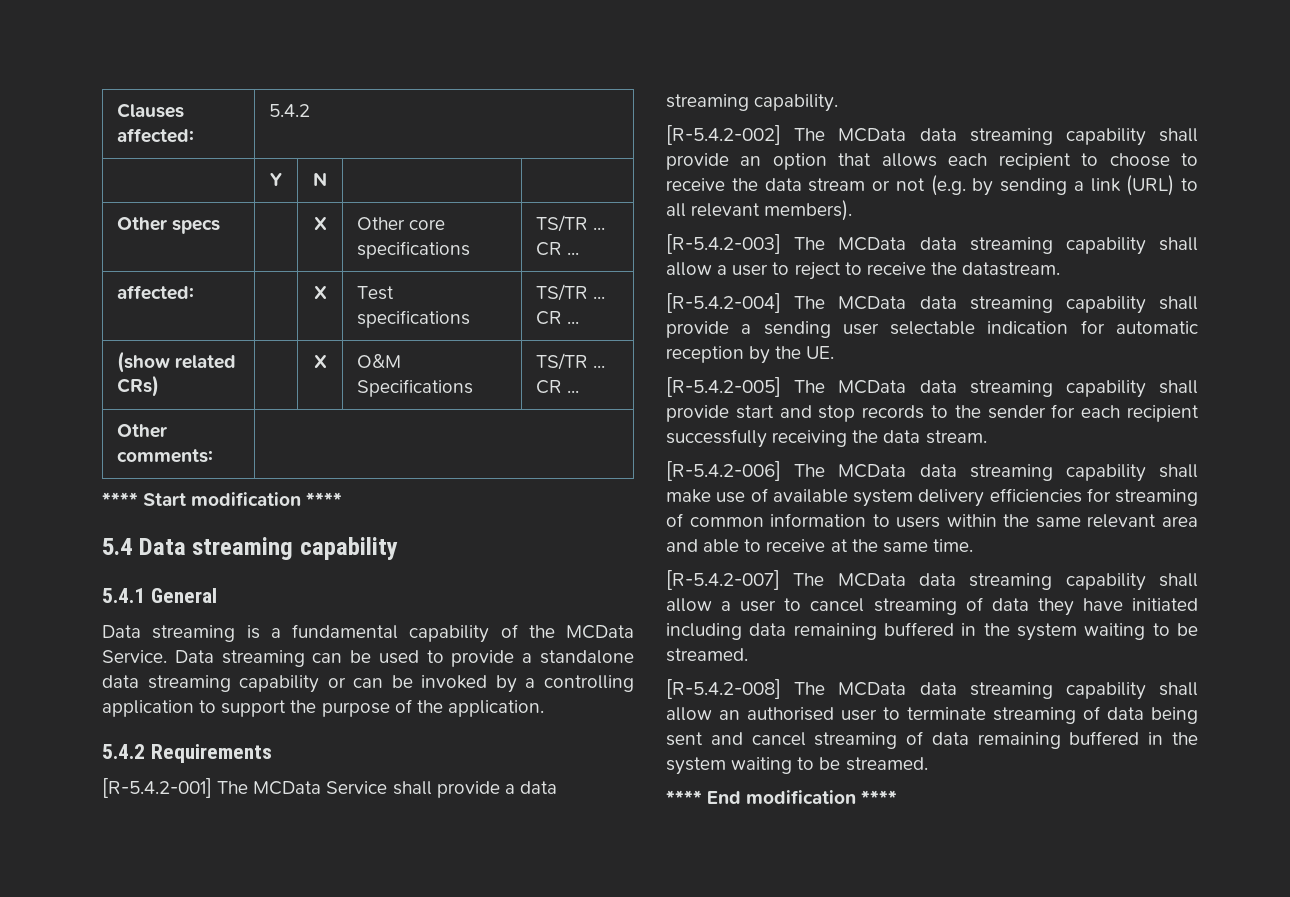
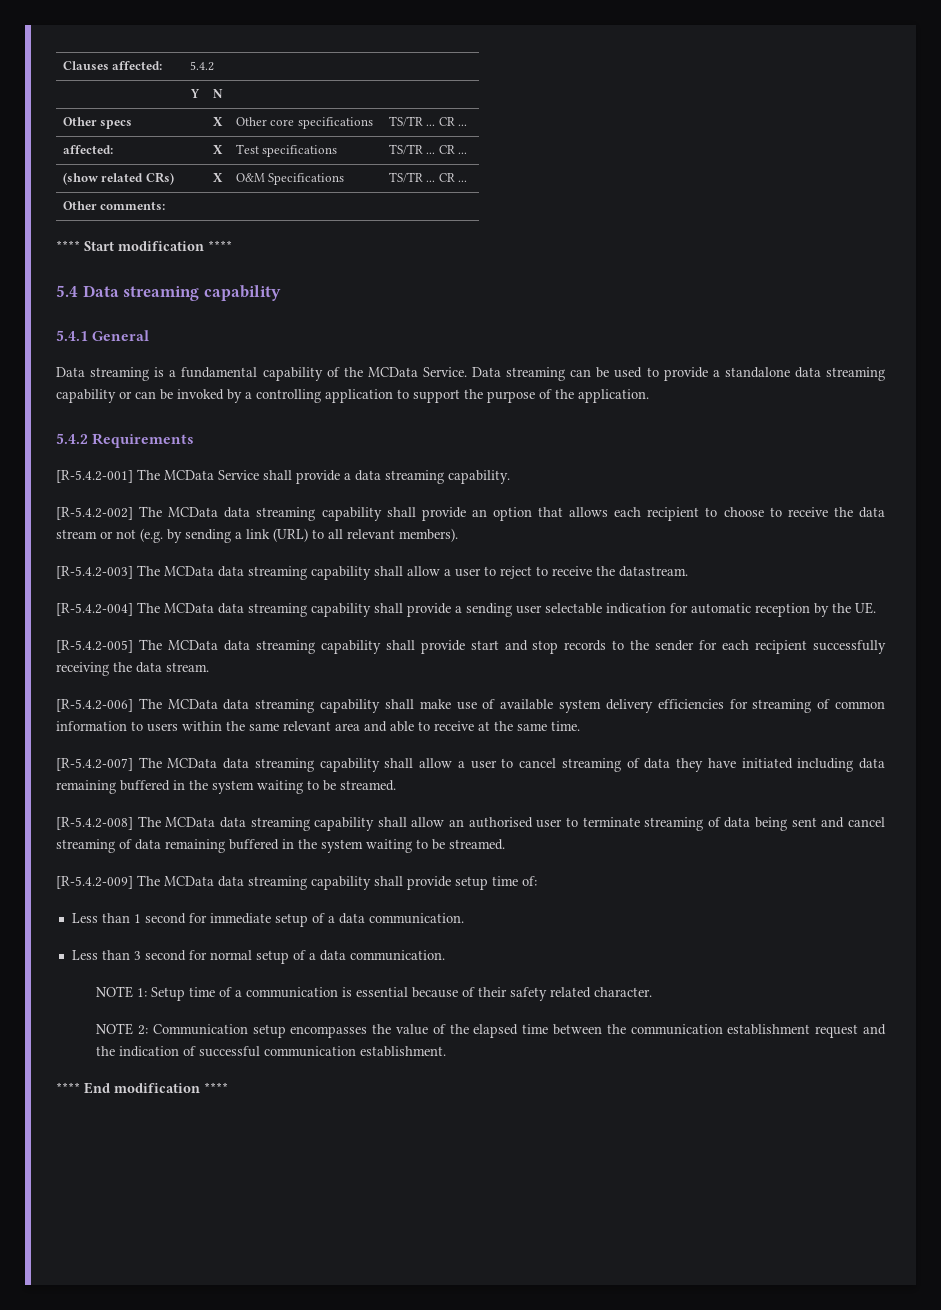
+ [R-5.4.2-009] The MCData data streaming capability shall provide setup time of:
+ Less than 1 second for immediate setup of a data communication.
+ Less than 3 second for normal setup of a data communication.
+ NOTE 1: Setup time of a communication is essential because of their safety related character.
+ NOTE 2: Communication setup encompasses the value of the elapsed time between the communication establishment request and the indication of successful communication establishment.

